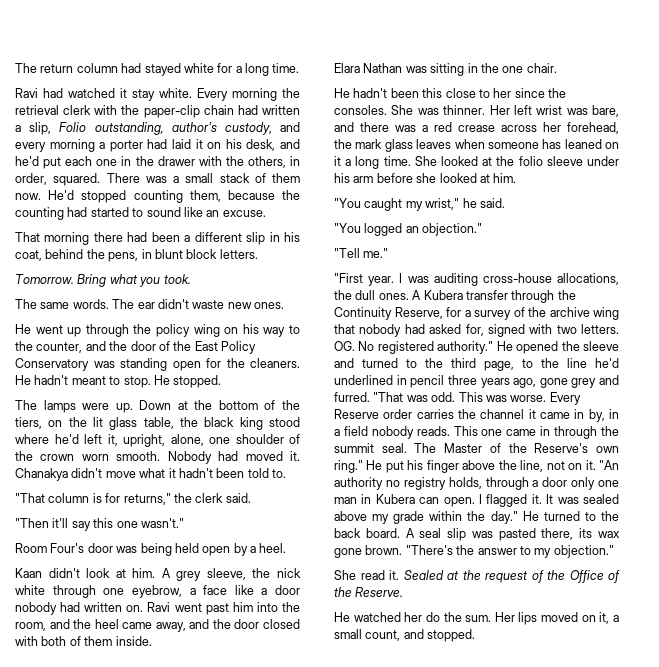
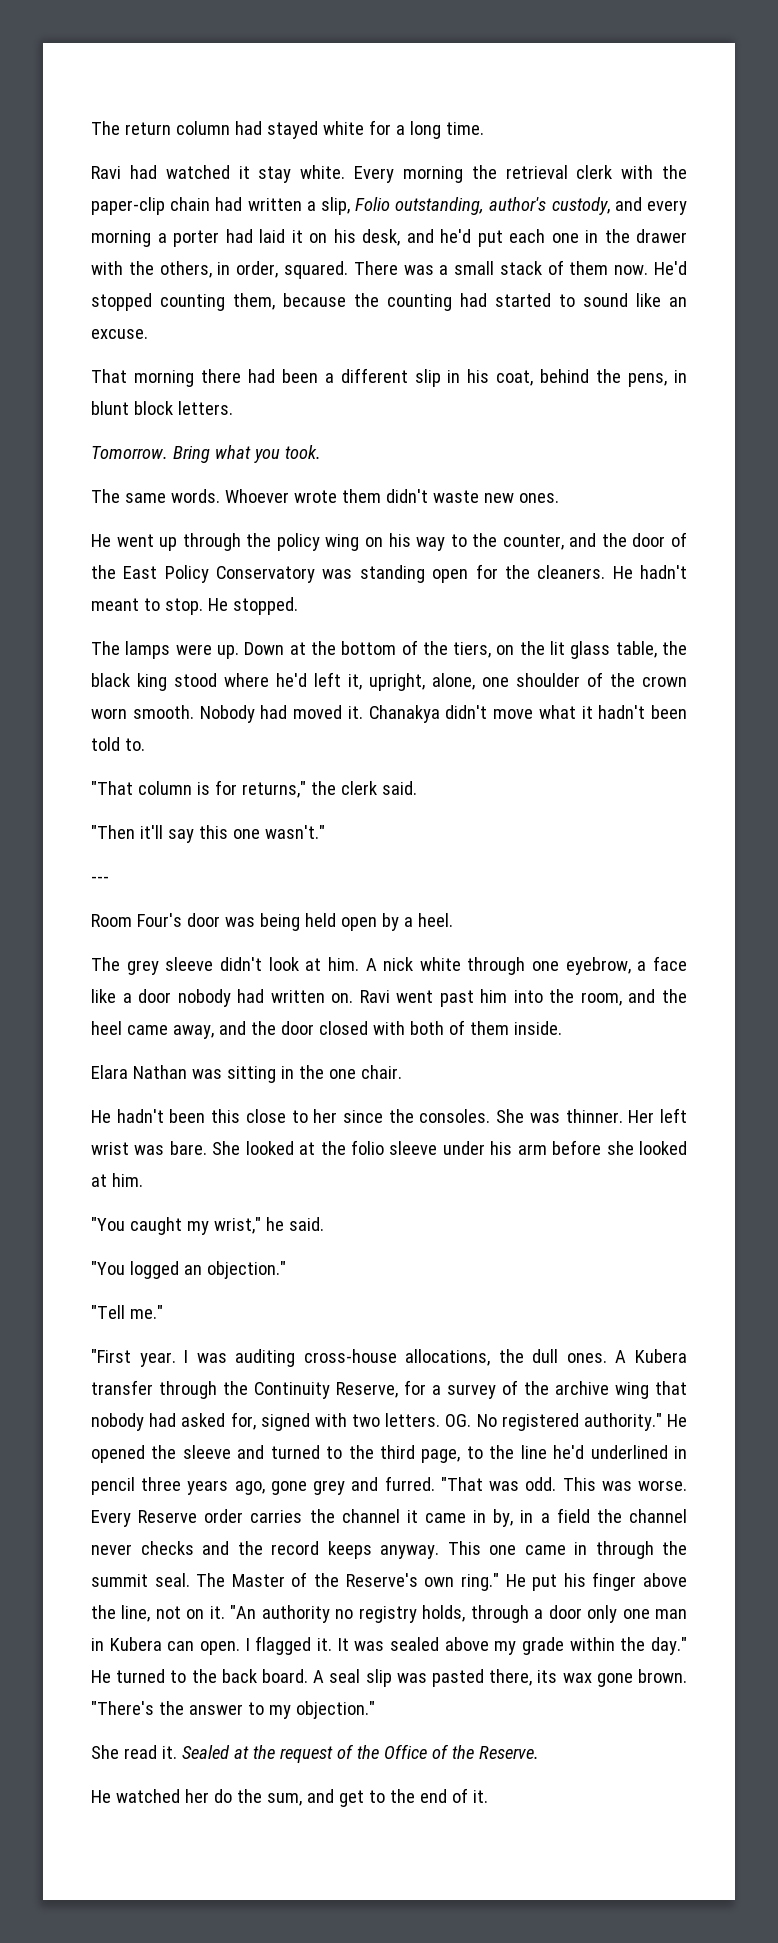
- The ear didn't waste new ones.
+ Whoever wrote them didn't waste new ones.
+ ---
- Kaan didn't look at him.
+ The grey sleeve didn't look at him.
- A grey sleeve, the nick white through one eyebrow, a face like a door nobody had written on.
+ A nick white through one eyebrow, a face like a door nobody had written on.
- Her left wrist was bare, and there was a red crease across her forehead, the mark glass leaves when someone has leaned on it a long time.
+ Her left wrist was bare.
- Every Reserve order carries the channel it came in by, in a field nobody reads.
+ Every Reserve order carries the channel it came in by, in a field the channel never checks and the record keeps anyway.
- He watched her do the sum. Her lips moved on it, a small count, and stopped.
+ He watched her do the sum, and get to the end of it.

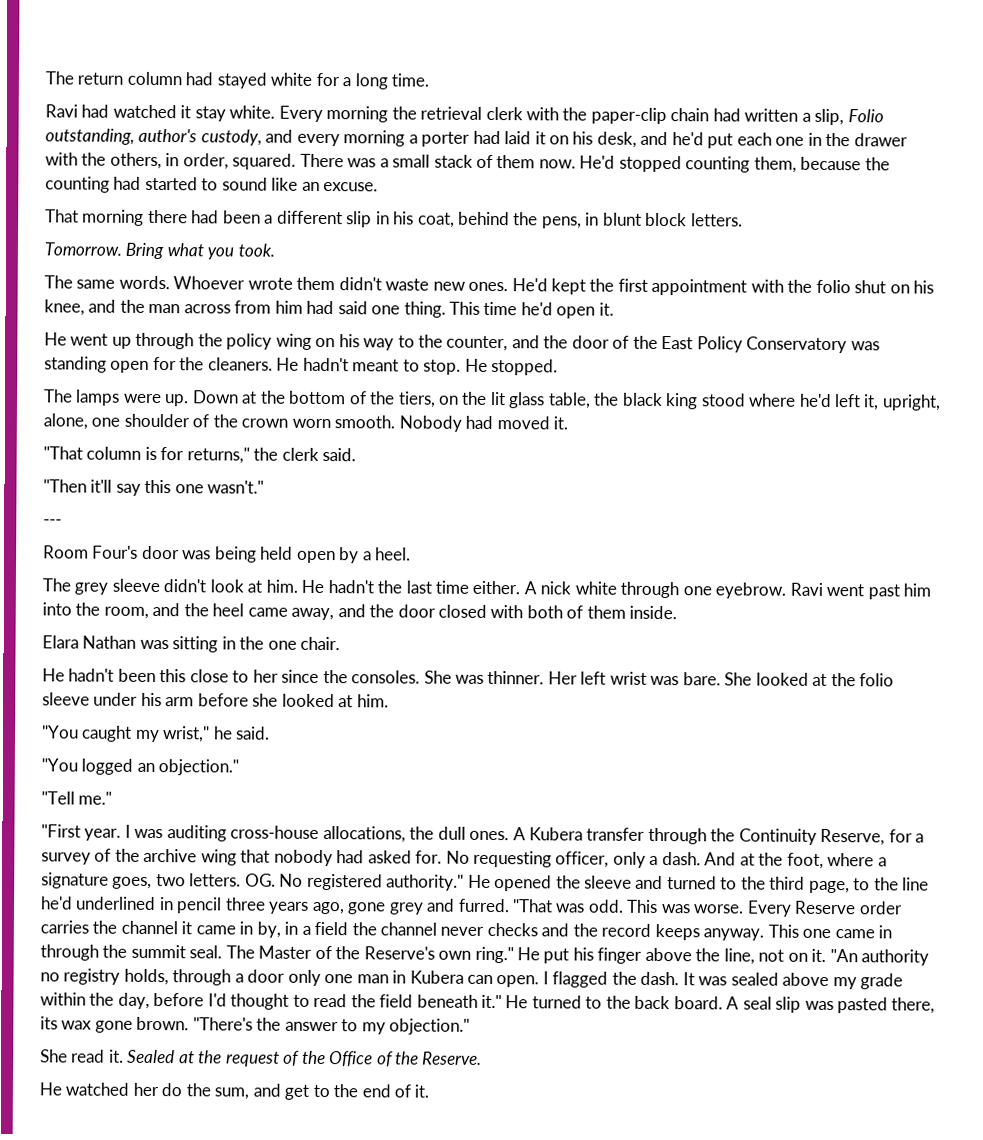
+ He'd kept the first appointment with the folio shut on his knee, and the man across from him had said one thing. This time he'd open it.
- Chanakya didn't move what it hadn't been told to.
+ He hadn't the last time either.
- A nick white through one eyebrow, a face like a door nobody had written on.
+ A nick white through one eyebrow.
- A Kubera transfer through the Continuity Reserve, for a survey of the archive wing that nobody had asked for, signed with two letters.
+ A Kubera transfer through the Continuity Reserve, for a survey of the archive wing that nobody had asked for. No requesting officer, only a dash. And at the foot, where a signature goes, two letters.
- I flagged it.
+ I flagged the dash.
- It was sealed above my grade within the day."
+ It was sealed above my grade within the day, before I'd thought to read the field beneath it."

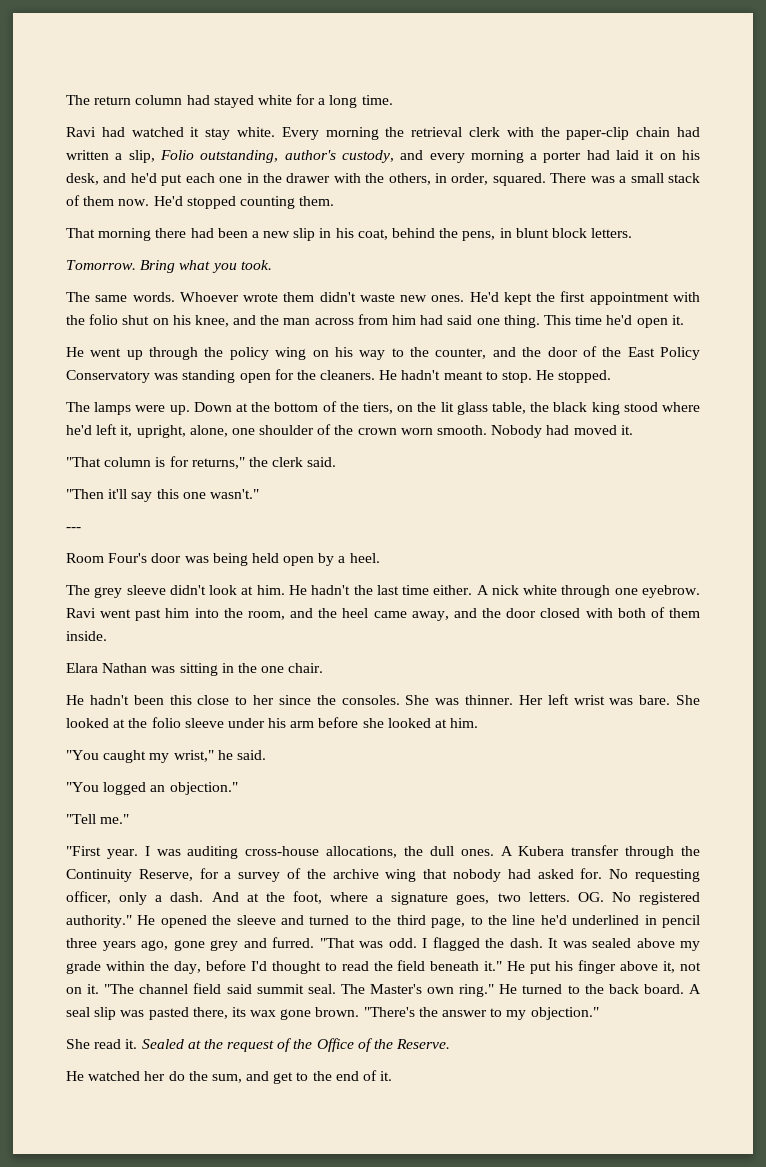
- He'd stopped counting them, because the counting had started to sound like an excuse.
+ He'd stopped counting them.
- That morning there had been a different slip in his coat, behind the pens, in blunt block letters.
+ That morning there had been a new slip in his coat, behind the pens, in blunt block letters.
- This was worse. Every Reserve order carries the channel it came in by, in a field the channel never checks and the record keeps anyway. This one came in through the summit seal. The Master of the Reserve's own ring." He put his finger above the line, not on it. "An authority no registry holds, through a door only one man in Kubera can open.
- He turned to the back board.
+ He put his finger above it, not on it. "The channel field said summit seal. The Master's own ring." He turned to the back board.

